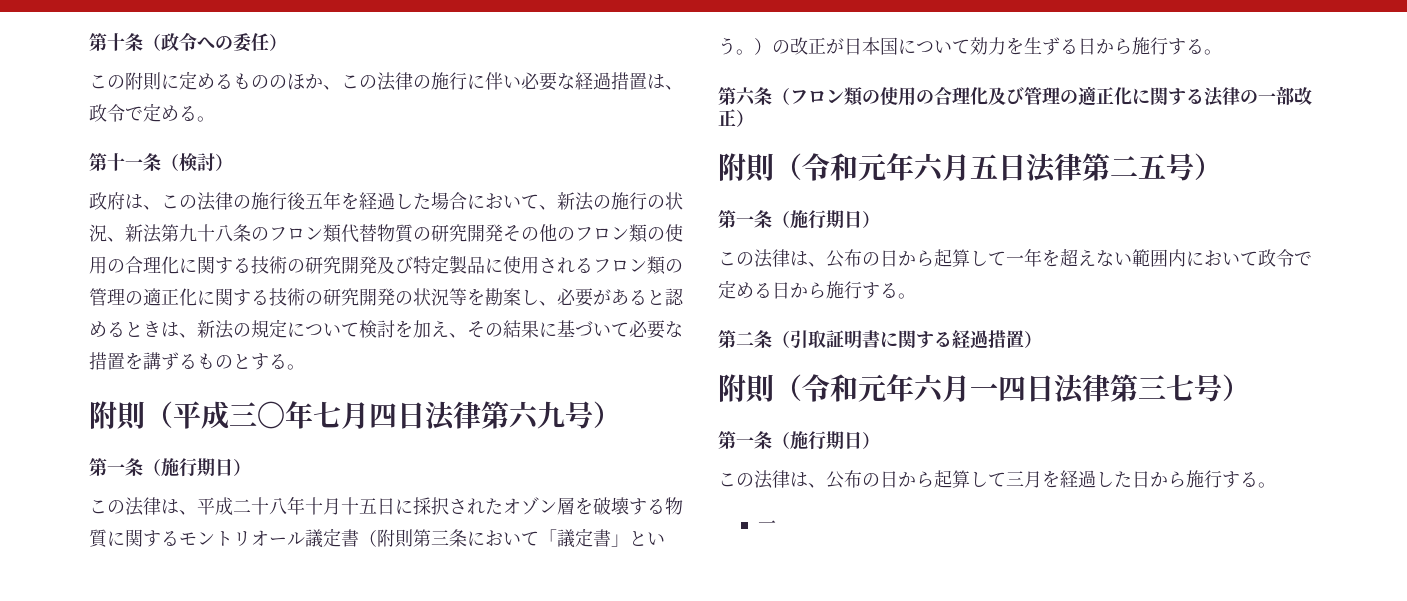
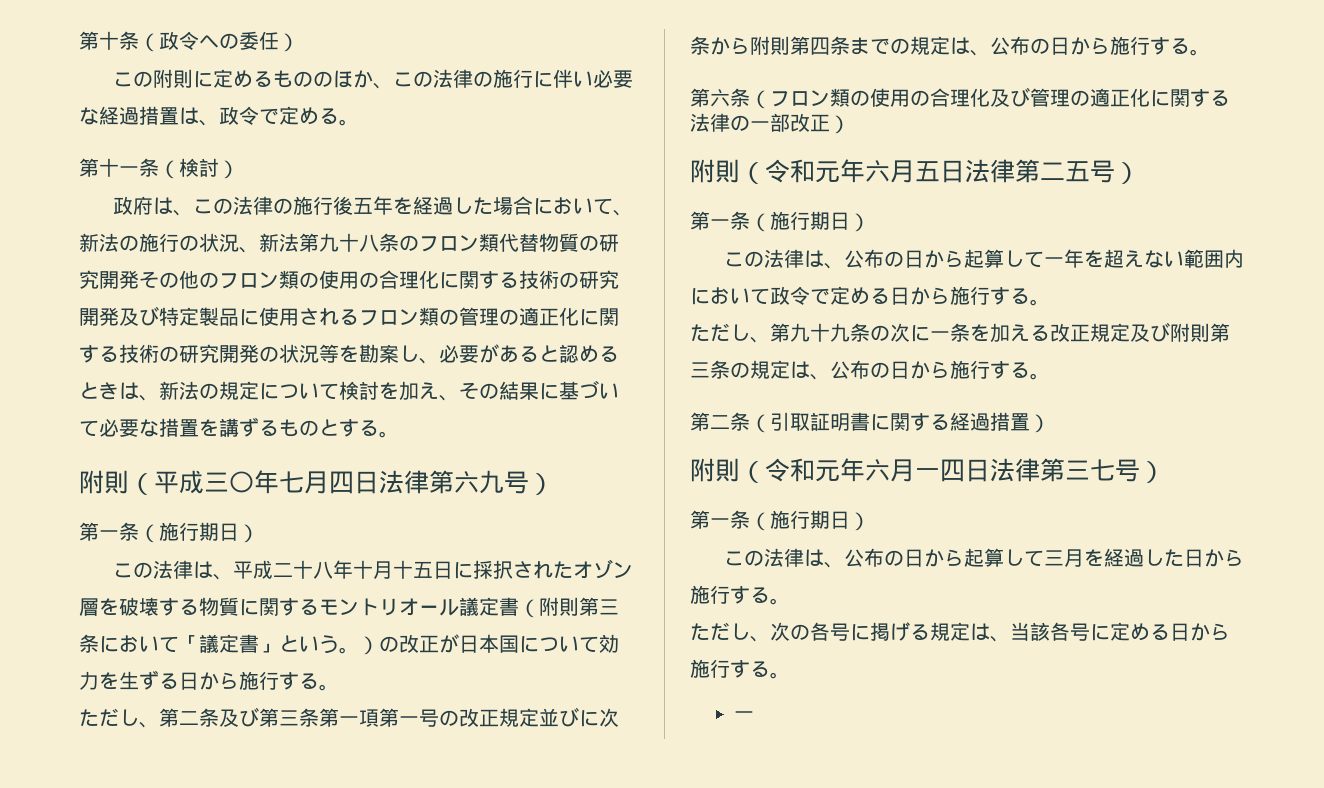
+ ただし、第二条及び第三条第一項第一号の改正規定並びに次条から附則第四条までの規定は、公布の日から施行する。
+ ただし、第九十九条の次に一条を加える改正規定及び附則第三条の規定は、公布の日から施行する。
+ ただし、次の各号に掲げる規定は、当該各号に定める日から施行する。

